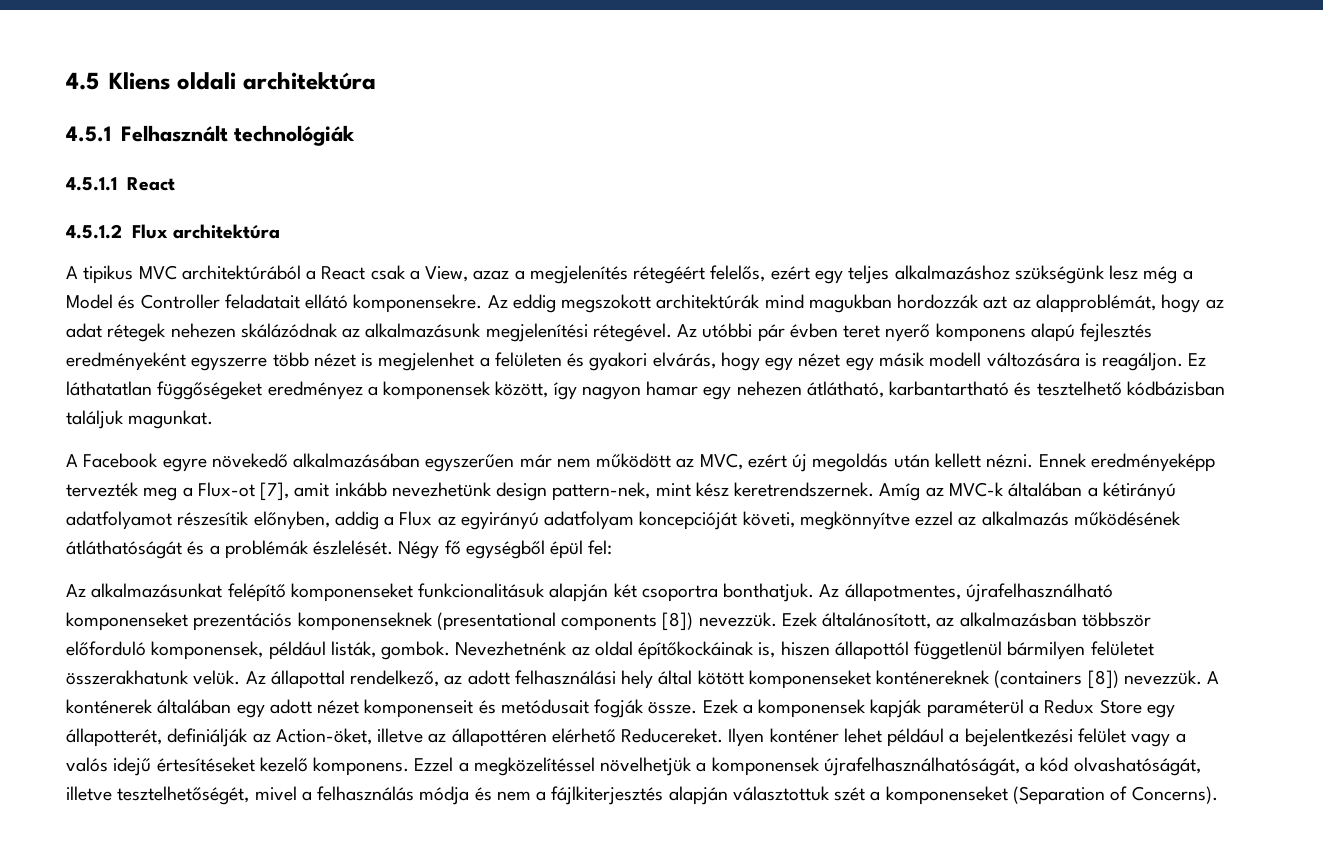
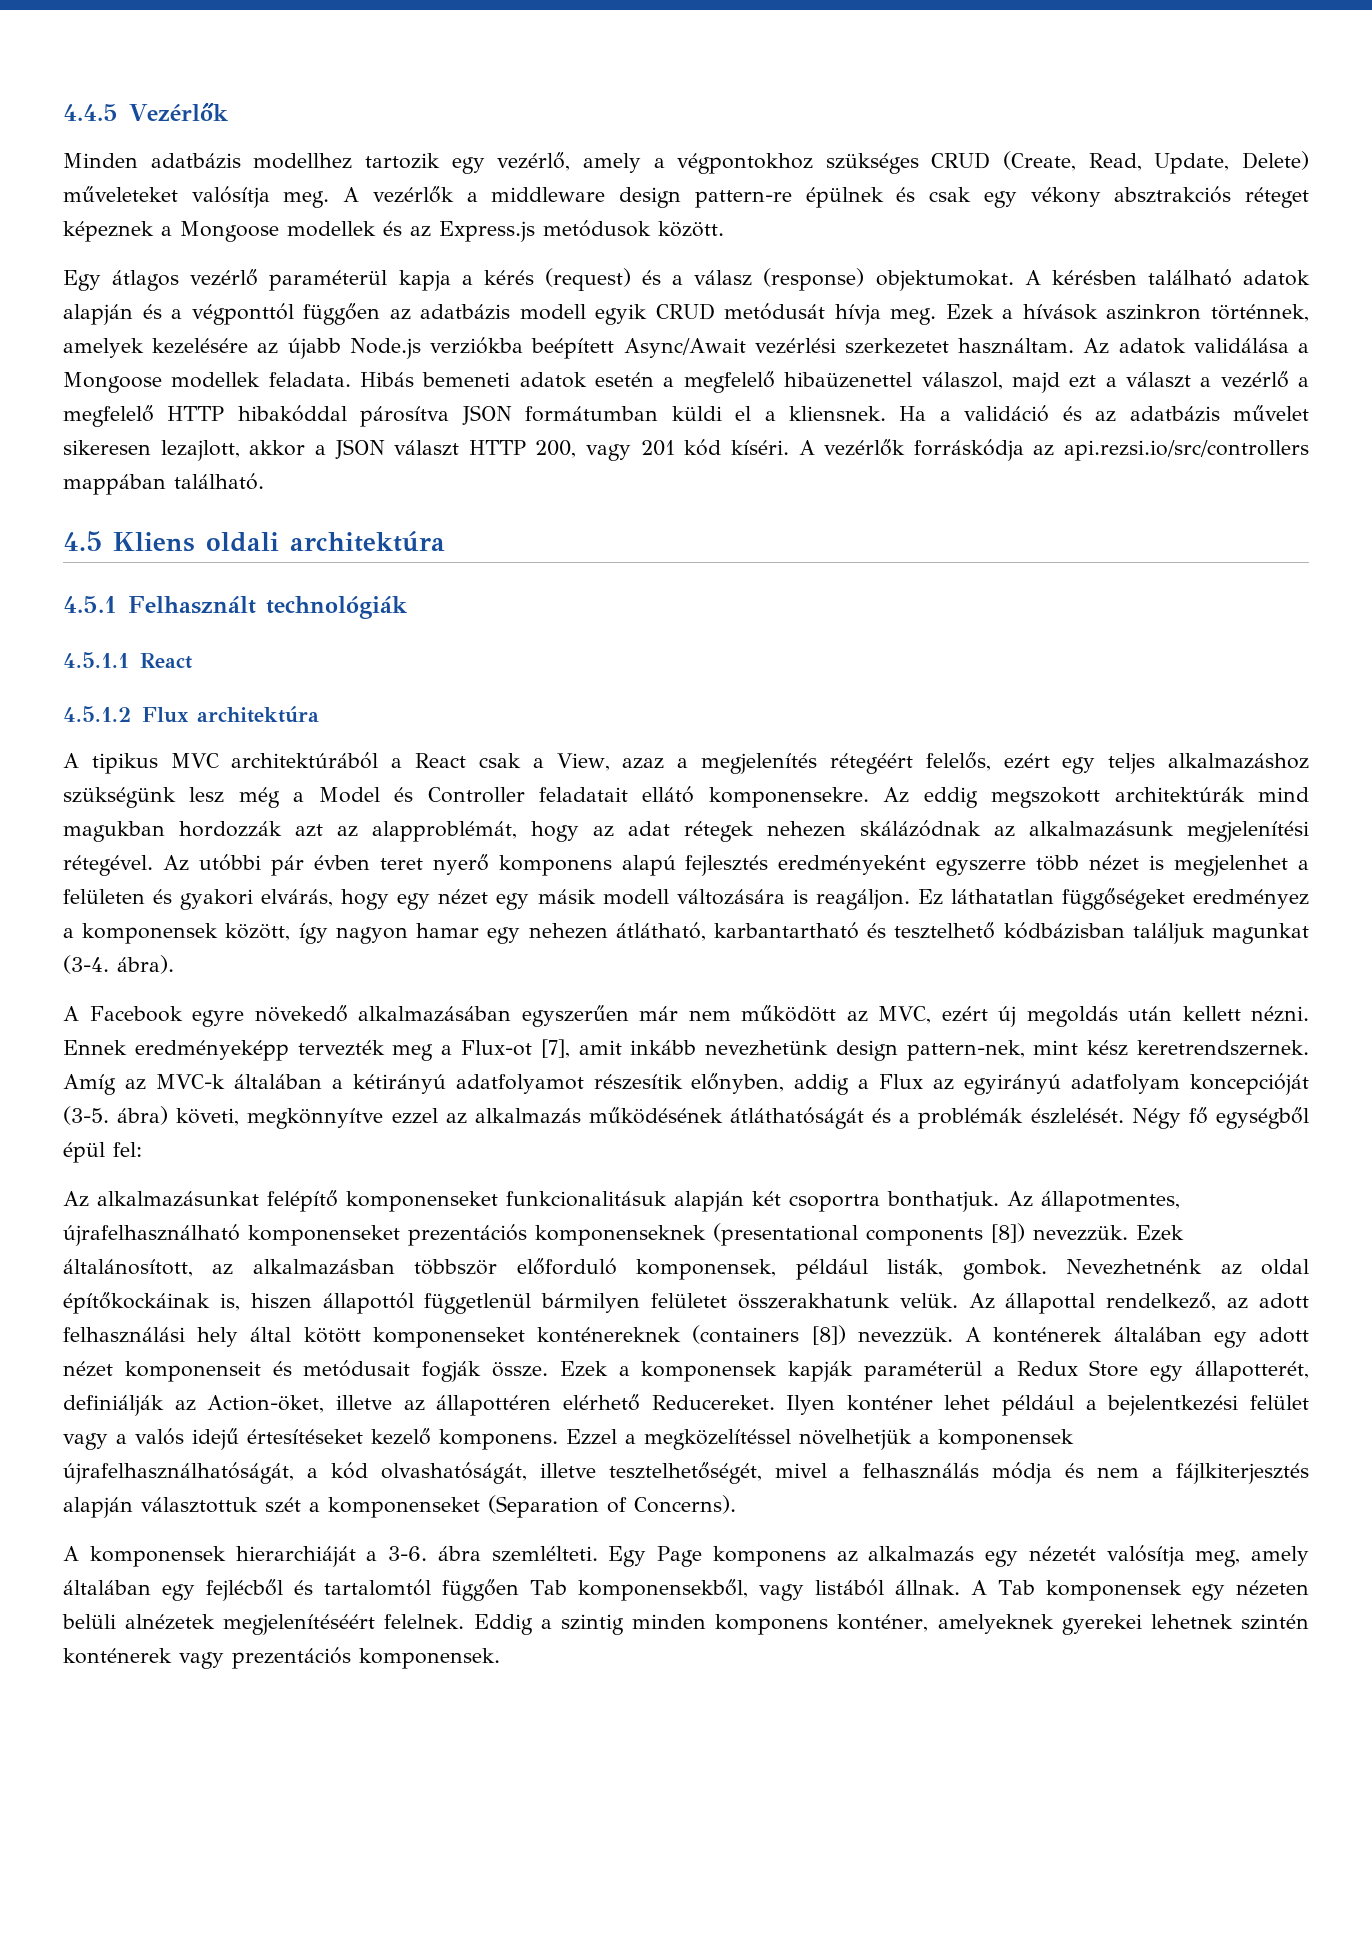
+ 4.4.5 Vezérlők
+ Minden adatbázis modellhez tartozik egy vezérlő, amely a végpontokhoz szükséges CRUD (Create, Read, Update, Delete) műveleteket valósítja meg. A vezérlők a middleware design pattern-re épülnek és csak egy vékony absztrakciós réteget képeznek a Mongoose modellek és az Express.js metódusok között.
+ Egy átlagos vezérlő paraméterül kapja a kérés (request) és a válasz (response) objektumokat. A kérésben található adatok alapján és a végponttól függően az adatbázis modell egyik CRUD metódusát hívja meg. Ezek a hívások aszinkron történnek, amelyek kezelésére az újabb Node.js verziókba beépített Async/Await vezérlési szerkezetet használtam. Az adatok validálása a Mongoose modellek feladata. Hibás bemeneti adatok esetén a megfelelő hibaüzenettel válaszol, majd ezt a választ a vezérlő a megfelelő HTTP hibakóddal párosítva JSON formátumban küldi el a kliensnek. Ha a validáció és az adatbázis művelet sikeresen lezajlott, akkor a JSON választ HTTP 200, vagy 201 kód kíséri. A vezérlők forráskódja az api.rezsi.io/src/controllers mappában található.
- Ez láthatatlan függőségeket eredményez a komponensek között, így nagyon hamar egy nehezen átlátható, karbantartható és tesztelhető kódbázisban találjuk magunkat.
+ Ez láthatatlan függőségeket eredményez a komponensek között, így nagyon hamar egy nehezen átlátható, karbantartható és tesztelhető kódbázisban találjuk magunkat (3-4. ábra).
- Amíg az MVC-k általában a kétirányú adatfolyamot részesítik előnyben, addig a Flux az egyirányú adatfolyam koncepcióját követi, megkönnyítve ezzel az alkalmazás működésének átláthatóságát és a problémák észlelését.
+ Amíg az MVC-k általában a kétirányú adatfolyamot részesítik előnyben, addig a Flux az egyirányú adatfolyam koncepcióját (3-5. ábra) követi, megkönnyítve ezzel az alkalmazás működésének átláthatóságát és a problémák észlelését.
+ A komponensek hierarchiáját a 3-6. ábra szemlélteti. Egy Page komponens az alkalmazás egy nézetét valósítja meg, amely általában egy fejlécből és tartalomtól függően Tab komponensekből, vagy listából állnak. A Tab komponensek egy nézeten belüli alnézetek megjelenítéséért felelnek. Eddig a szintig minden komponens konténer, amelyeknek gyerekei lehetnek szintén konténerek vagy prezentációs komponensek.

